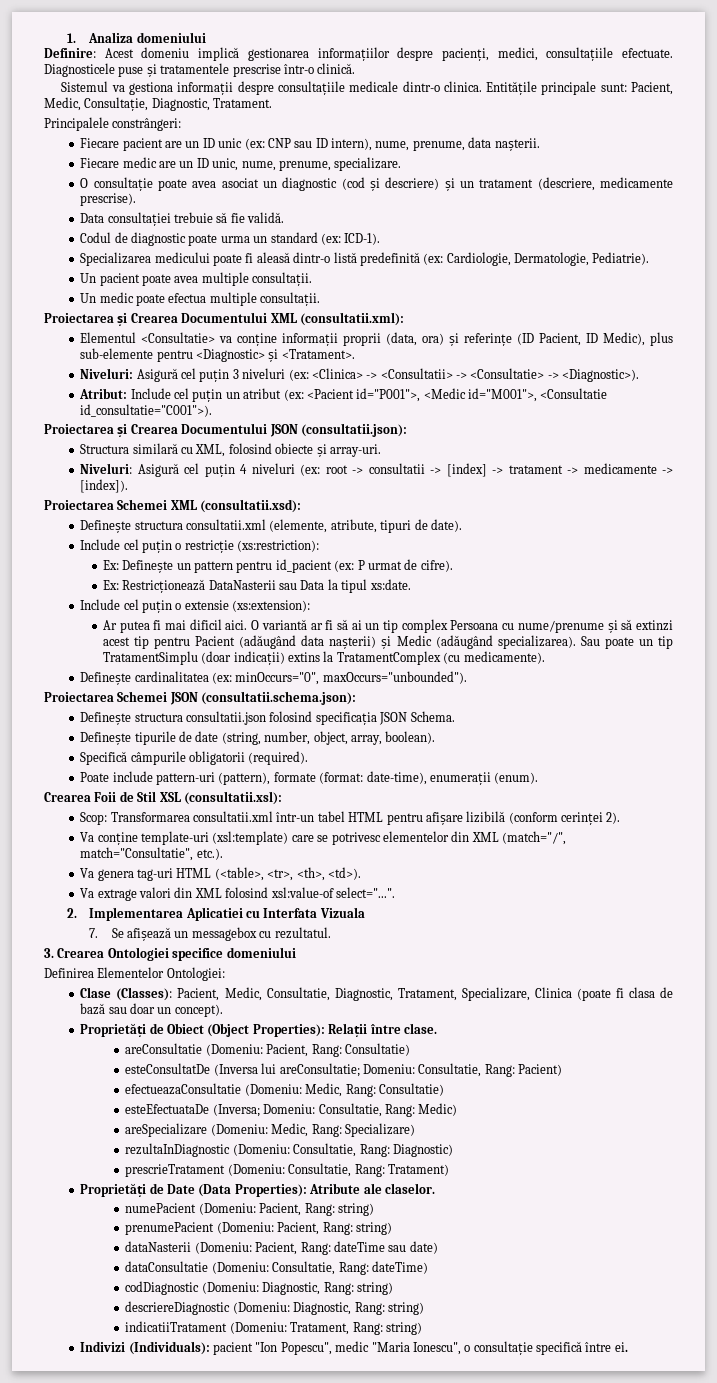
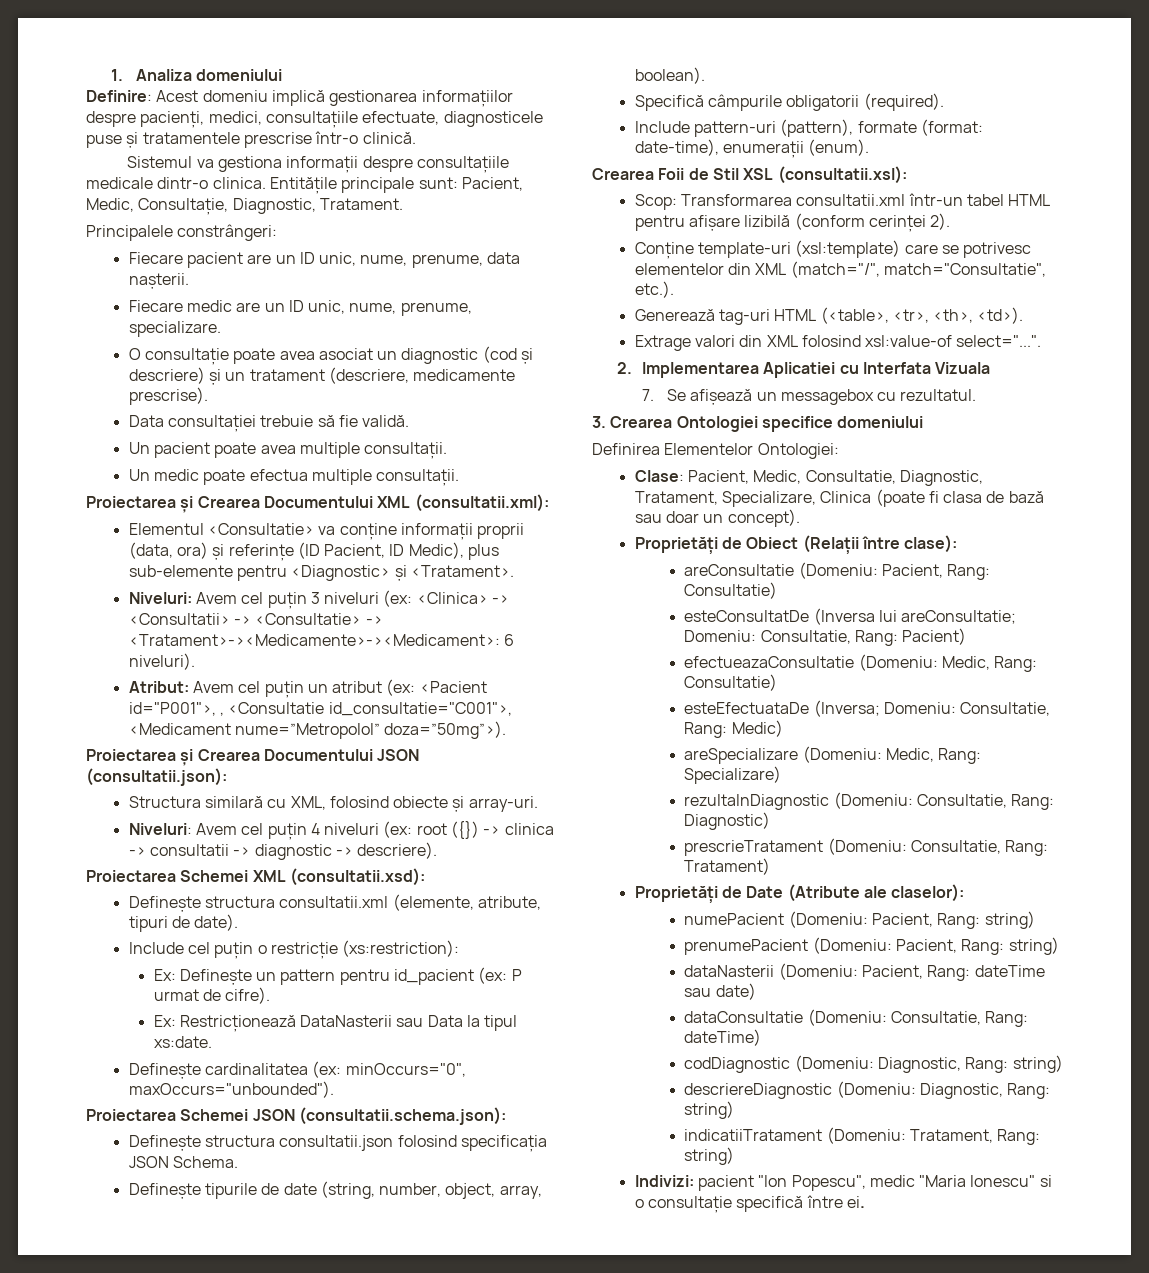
- Definire: Acest domeniu implică gestionarea informațiilor despre pacienți, medici, consultațiile efectuate. Diagnosticele puse și tratamentele prescrise într-o clinică.
+ Definire: Acest domeniu implică gestionarea informațiilor despre pacienți, medici, consultațiile efectuate, diagnosticele puse și tratamentele prescrise într-o clinică.
- Fiecare pacient are un ID unic (ex: CNP sau ID intern), nume, prenume, data nașterii.
+ Fiecare pacient are un ID unic, nume, prenume, data nașterii.
- Codul de diagnostic poate urma un standard (ex: ICD-1).
- Specializarea medicului poate fi aleasă dintr-o listă predefinită (ex: Cardiologie, Dermatologie, Pediatrie).
- Niveluri: Asigură cel puțin 3 niveluri (ex: <Clinica> -> <Consultatii> -> <Consultatie> -> <Diagnostic>).
+ Niveluri: Avem cel puțin 3 niveluri (ex: <Clinica> -> <Consultatii> -> <Consultatie> -> <Tratament>-><Medicamente>-><Medicament>: 6 niveluri).
- Atribut: Include cel puțin un atribut (ex: <Pacient id="P001">, <Medic id="M001">, <Consultatie id_consultatie="C001">).
+ Atribut: Avem cel puțin un atribut (ex: <Pacient id="P001">, , <Consultatie id_consultatie="C001">, <Medicament nume=”Metropolol” doza=”50mg”>).
- Niveluri: Asigură cel puțin 4 niveluri (ex: root -> consultatii -> [index] -> tratament -> medicamente -> [index]).
+ Niveluri: Avem cel puțin 4 niveluri (ex: root ({}) -> clinica -> consultatii -> diagnostic -> descriere).
- Include cel puțin o extensie (xs:extension):
- Ar putea fi mai dificil aici. O variantă ar fi să ai un tip complex Persoana cu nume/prenume și să extinzi acest tip pentru Pacient (adăugând data nașterii) și Medic (adăugând specializarea). Sau poate un tip TratamentSimplu (doar indicații) extins la TratamentComplex (cu medicamente).
- Poate include pattern-uri (pattern), formate (format: date-time), enumerații (enum).
+ Include pattern-uri (pattern), formate (format: date-time), enumerații (enum).
- Va conține template-uri (xsl:template) care se potrivesc elementelor din XML (match="/", match="Consultatie", etc.).
+ Conține template-uri (xsl:template) care se potrivesc elementelor din XML (match="/", match="Consultatie", etc.).
- Va genera tag-uri HTML (<table>, <tr>, <th>, <td>).
+ Generează tag-uri HTML (<table>, <tr>, <th>, <td>).
- Va extrage valori din XML folosind xsl:value-of select="...".
+ Extrage valori din XML folosind xsl:value-of select="...".
- Clase (Classes): Pacient, Medic, Consultatie, Diagnostic, Tratament, Specializare, Clinica (poate fi clasa de bază sau doar un concept).
+ Clase: Pacient, Medic, Consultatie, Diagnostic, Tratament, Specializare, Clinica (poate fi clasa de bază sau doar un concept).
- Proprietăți de Obiect (Object Properties): Relații între clase.
+ Proprietăți de Obiect (Relații între clase):
- Proprietăți de Date (Data Properties): Atribute ale claselor.
+ Proprietăți de Date (Atribute ale claselor):
- Indivizi (Individuals): pacient "Ion Popescu", medic "Maria Ionescu", o consultație specifică între ei.
+ Indivizi: pacient "Ion Popescu", medic "Maria Ionescu" si o consultație specifică între ei.

